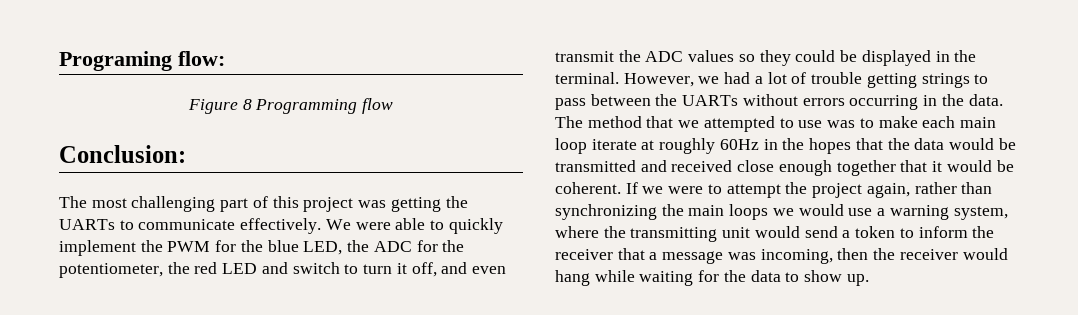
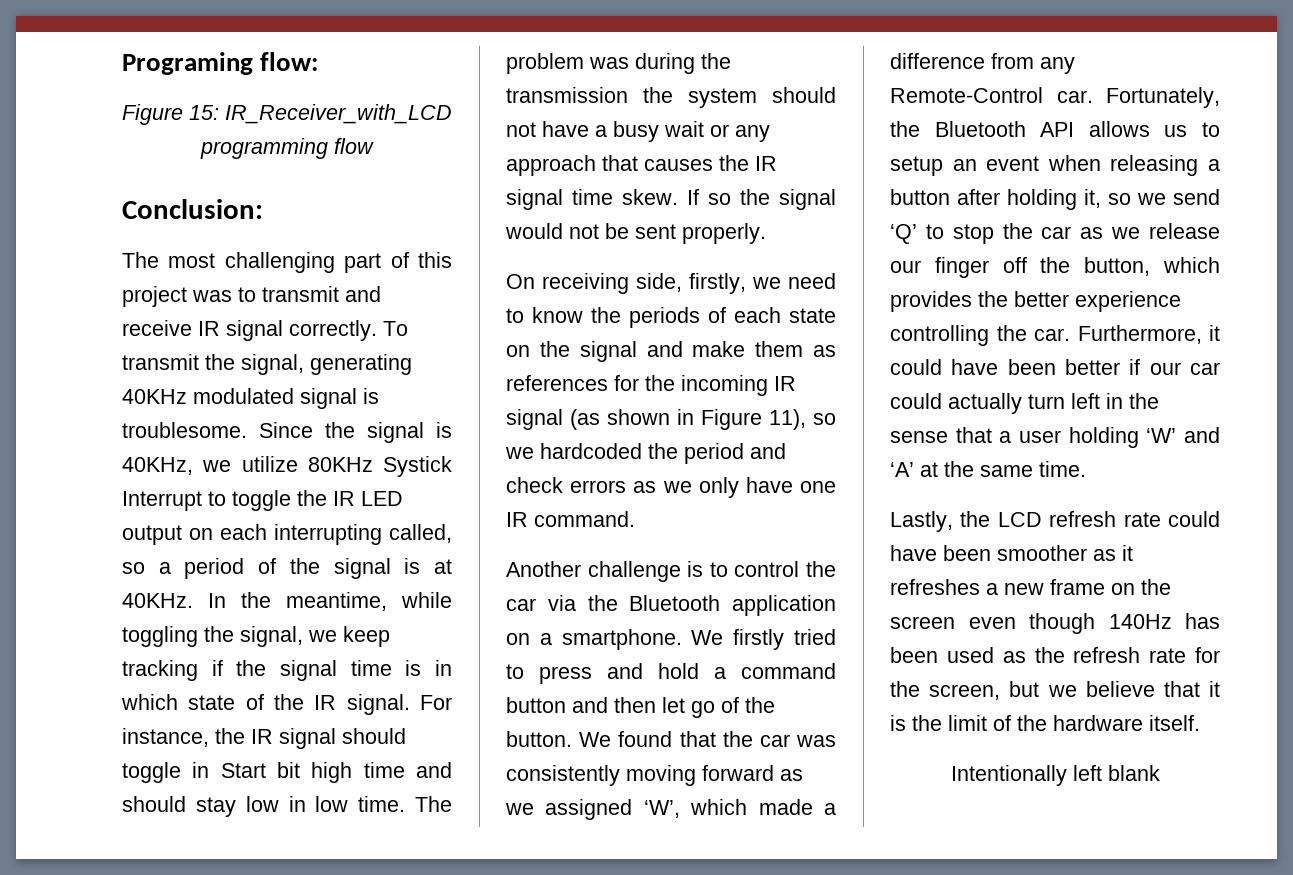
- Figure 8 Programming flow
+ Figure 15: IR_Receiver_with_LCD programming flow
- The most challenging part of this project was getting the UARTs to communicate effectively. We were able to quickly implement the PWM for the blue LED, the ADC for the potentiometer, the red LED and switch to turn it off, and even transmit the ADC values so they could be displayed in the terminal. However, we had a lot of trouble getting strings to pass between the UARTs without errors occurring in the data. The method that we attempted to use was to make each main loop iterate at roughly 60Hz in the hopes that the data would be transmitted and received close enough together that it would be coherent. If we were to attempt the project again, rather than synchronizing the main loops we would use a warning system, where the transmitting unit would send a token to inform the receiver that a message was incoming, then the receiver would hang while waiting for the data to show up.
+ The most challenging part of this project was to transmit and receive IR signal correctly. To transmit the signal, generating 40KHz modulated signal is troublesome. Since the signal is 40KHz, we utilize 80KHz Systick Interrupt to toggle the IR LED output on each interrupting called, so a period of the signal is at 40KHz. In the meantime, while toggling the signal, we keep tracking if the signal time is in which state of the IR signal. For instance, the IR signal should toggle in Start bit high time and should stay low in low time. The problem was during the transmission the system should not have a busy wait or any approach that causes the IR signal time skew. If so the signal would not be sent properly.
+ On receiving side, firstly, we need to know the periods of each state on the signal and make them as references for the incoming IR signal (as shown in Figure 11), so we hardcoded the period and check errors as we only have one IR command.
+ Another challenge is to control the car via the Bluetooth application on a smartphone. We firstly tried to press and hold a command button and then let go of the button. We found that the car was consistently moving forward as we assigned ‘W’, which made a difference from any Remote-Control car. Fortunately, the Bluetooth API allows us to setup an event when releasing a button after holding it, so we send ‘Q’ to stop the car as we release our finger off the button, which provides the better experience controlling the car. Furthermore, it could have been better if our car could actually turn left in the sense that a user holding ‘W’ and ‘A’ at the same time.
+ Lastly, the LCD refresh rate could have been smoother as it refreshes a new frame on the screen even though 140Hz has been used as the refresh rate for the screen, but we believe that it is the limit of the hardware itself.
+ Intentionally left blank

